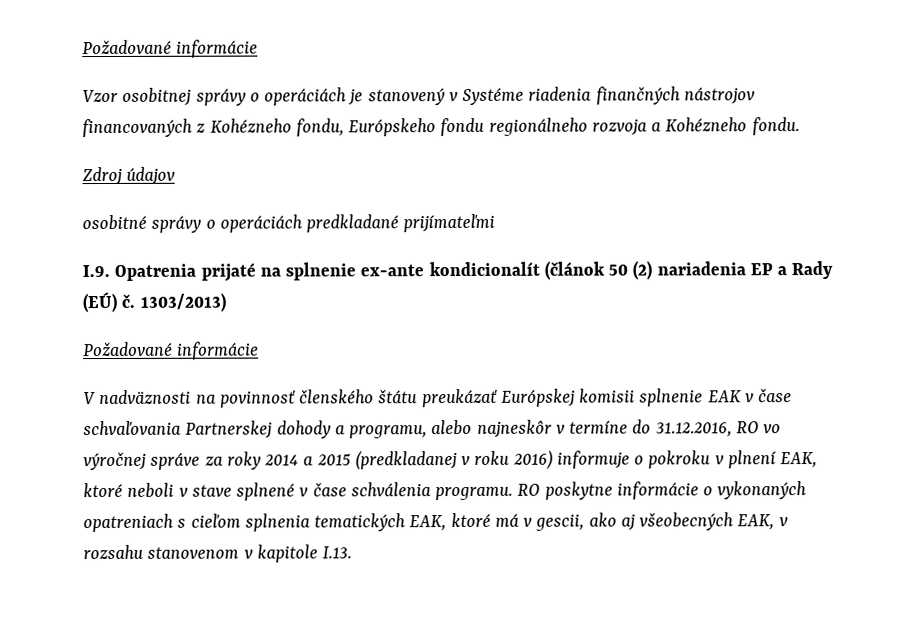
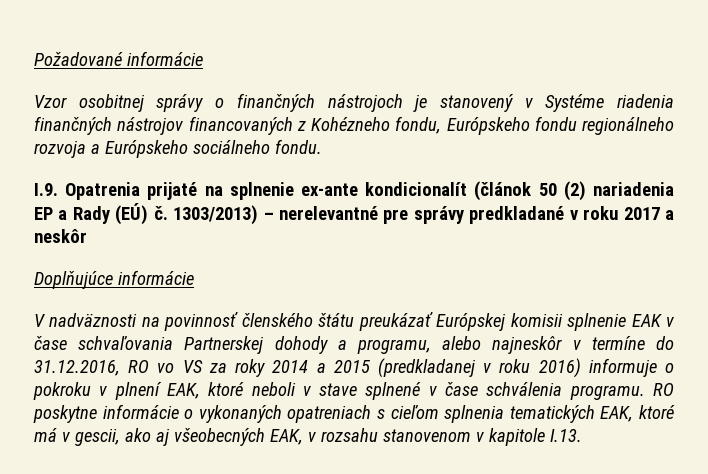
- Vzor osobitnej správy o operáciách je stanovený v Systéme riadenia finančných nástrojov financovaných z Kohézneho fondu, Európskeho fondu regionálneho rozvoja a Kohézneho fondu.
+ Vzor osobitnej správy o finančných nástrojoch je stanovený v Systéme riadenia finančných nástrojov financovaných z Kohézneho fondu, Európskeho fondu regionálneho rozvoja a Európskeho sociálneho fondu.
- Zdroj údajov
- osobitné správy o operáciách predkladané prijímateľmi
- 1303/2013)
- Požadované informácie
+ 1303/2013) – nerelevantné pre správy predkladané v roku 2017 a neskôr
+ Doplňujúce informácie
- V nadväznosti na povinnosť členského štátu preukázať Európskej komisii splnenie EAK v čase schvaľovania Partnerskej dohody a programu, alebo najneskôr v termíne do 31.12.2016, RO vo výročnej správe za roky 2014 a 2015 (predkladanej v roku 2016) informuje o pokroku v plnení EAK, ktoré neboli v stave splnené v čase schválenia programu.
+ V nadväznosti na povinnosť členského štátu preukázať Európskej komisii splnenie EAK v čase schvaľovania Partnerskej dohody a programu, alebo najneskôr v termíne do 31.12.2016, RO vo VS za roky 2014 a 2015 (predkladanej v roku 2016) informuje o pokroku v plnení EAK, ktoré neboli v stave splnené v čase schválenia programu.

